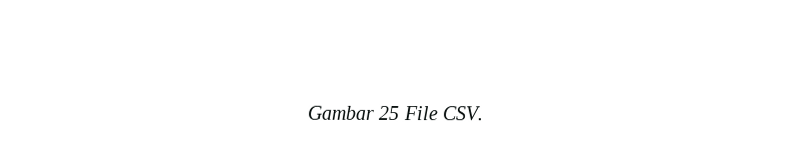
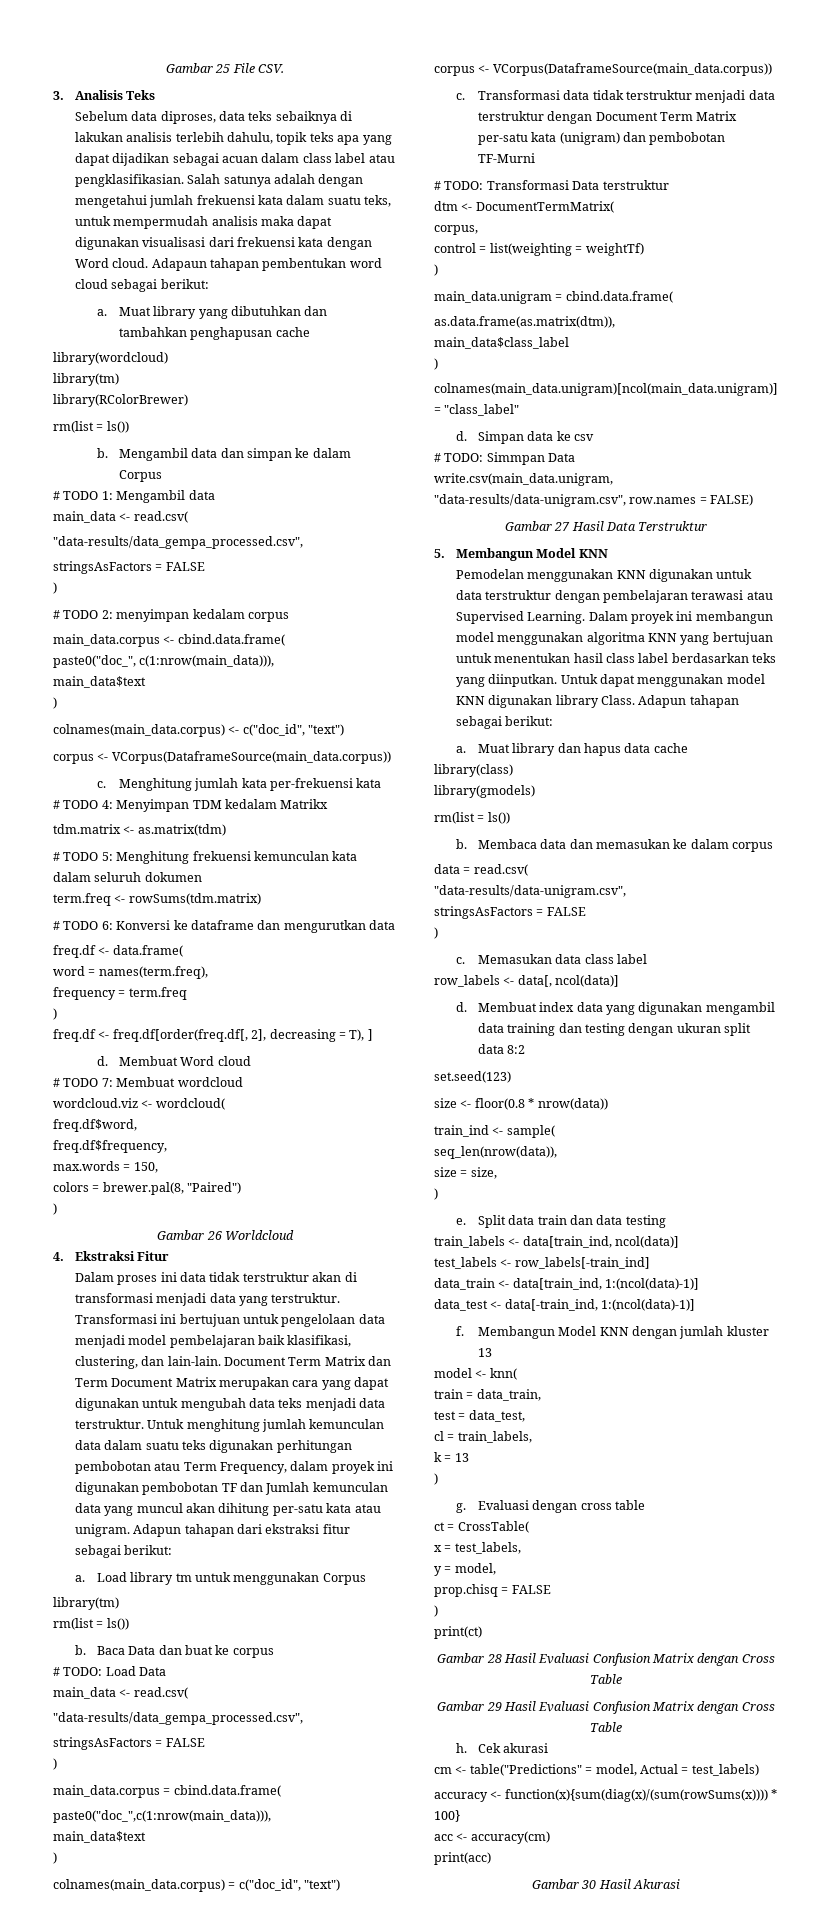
+ 3. Analisis Teks
+ Sebelum data diproses, data teks sebaiknya di lakukan analisis terlebih dahulu, topik teks apa yang dapat dijadikan sebagai acuan dalam class label atau pengklasifikasian. Salah satunya adalah dengan mengetahui jumlah frekuensi kata dalam suatu teks, untuk mempermudah analisis maka dapat digunakan visualisasi dari frekuensi kata dengan Word cloud. Adapaun tahapan pembentukan word cloud sebagai berikut:
+ a. Muat library yang dibutuhkan dan tambahkan penghapusan cache
+ library(wordcloud)
+ library(tm)
+ library(RColorBrewer)
+ rm(list = ls())
+ b. Mengambil data dan simpan ke dalam Corpus
+ # TODO 1: Mengambil data
+ main_data <- read.csv(
+ "data-results/data_gempa_processed.csv",
+ stringsAsFactors = FALSE
+ )
+ # TODO 2: menyimpan kedalam corpus
+ main_data.corpus <- cbind.data.frame(
+ paste0("doc_", c(1:nrow(main_data))),
+ main_data$text
+ )
+ colnames(main_data.corpus) <- c("doc_id", "text")
+ corpus <- VCorpus(DataframeSource(main_data.corpus))
+ c. Menghitung jumlah kata per-frekuensi kata
+ # TODO 4: Menyimpan TDM kedalam Matrikx
+ tdm.matrix <- as.matrix(tdm)
+ # TODO 5: Menghitung frekuensi kemunculan kata dalam seluruh dokumen
+ term.freq <- rowSums(tdm.matrix)
+ # TODO 6: Konversi ke dataframe dan mengurutkan data
+ freq.df <- data.frame(
+ word = names(term.freq),
+ frequency = term.freq
+ )
+ freq.df <- freq.df[order(freq.df[, 2], decreasing = T), ]
+ d. Membuat Word cloud
+ # TODO 7: Membuat wordcloud
+ wordcloud.viz <- wordcloud(
+ freq.df$word,
+ freq.df$frequency,
+ max.words = 150,
+ colors = brewer.pal(8, "Paired")
+ )
+ Gambar 26 Worldcloud
+ 4. Ekstraksi Fitur
+ Dalam proses ini data tidak terstruktur akan di transformasi menjadi data yang terstruktur. Transformasi ini bertujuan untuk pengelolaan data menjadi model pembelajaran baik klasifikasi, clustering, dan lain-lain. Document Term Matrix dan Term Document Matrix merupakan cara yang dapat digunakan untuk mengubah data teks menjadi data terstruktur. Untuk menghitung jumlah kemunculan data dalam suatu teks digunakan perhitungan pembobotan atau Term Frequency, dalam proyek ini digunakan pembobotan TF dan Jumlah kemunculan data yang muncul akan dihitung per-satu kata atau unigram. Adapun tahapan dari ekstraksi fitur sebagai berikut:
+ a. Load library tm untuk menggunakan Corpus
+ library(tm)
+ rm(list = ls())
+ b. Baca Data dan buat ke corpus
+ # TODO: Load Data
+ main_data <- read.csv(
+ "data-results/data_gempa_processed.csv",
+ stringsAsFactors = FALSE
+ )
+ main_data.corpus = cbind.data.frame(
+ paste0("doc_",c(1:nrow(main_data))),
+ main_data$text
+ )
+ colnames(main_data.corpus) = c("doc_id", "text")
+ corpus <- VCorpus(DataframeSource(main_data.corpus))
+ c. Transformasi data tidak terstruktur menjadi data terstruktur dengan Document Term Matrix per-satu kata (unigram) dan pembobotan TF-Murni
+ # TODO: Transformasi Data terstruktur
+ dtm <- DocumentTermMatrix(
+ corpus,
+ control = list(weighting = weightTf)
+ )
+ main_data.unigram = cbind.data.frame(
+ as.data.frame(as.matrix(dtm)),
+ main_data$class_label
+ )
+ colnames(main_data.unigram)[ncol(main_data.unigram)] = "class_label"
+ d. Simpan data ke csv
+ # TODO: Simmpan Data
+ write.csv(main_data.unigram, "data-results/data-unigram.csv", row.names = FALSE)
+ Gambar 27 Hasil Data Terstruktur
+ 5. Membangun Model KNN
+ Pemodelan menggunakan KNN digunakan untuk data terstruktur dengan pembelajaran terawasi atau Supervised Learning. Dalam proyek ini membangun model menggunakan algoritma KNN yang bertujuan untuk menentukan hasil class label berdasarkan teks yang diinputkan. Untuk dapat menggunakan model KNN digunakan library Class. Adapun tahapan sebagai berikut:
+ a. Muat library dan hapus data cache
+ library(class)
+ library(gmodels)
+ rm(list = ls())
+ b. Membaca data dan memasukan ke dalam corpus
+ data = read.csv(
+ "data-results/data-unigram.csv",
+ stringsAsFactors = FALSE
+ )
+ c. Memasukan data class label
+ row_labels <- data[, ncol(data)]
+ d. Membuat index data yang digunakan mengambil data training dan testing dengan ukuran split data 8:2
+ set.seed(123)
+ size <- floor(0.8 * nrow(data))
+ train_ind <- sample(
+ seq_len(nrow(data)),
+ size = size,
+ )
+ e. Split data train dan data testing
+ train_labels <- data[train_ind, ncol(data)]
+ test_labels <- row_labels[-train_ind]
+ data_train <- data[train_ind, 1:(ncol(data)-1)]
+ data_test <- data[-train_ind, 1:(ncol(data)-1)]
+ f. Membangun Model KNN dengan jumlah kluster 13
+ model <- knn(
+ train = data_train,
+ test = data_test,
+ cl = train_labels,
+ k = 13
+ )
+ g. Evaluasi dengan cross table
+ ct = CrossTable(
+ x = test_labels,
+ y = model,
+ prop.chisq = FALSE
+ )
+ print(ct)
+ Gambar 28 Hasil Evaluasi Confusion Matrix dengan Cross Table
+ Gambar 29 Hasil Evaluasi Confusion Matrix dengan Cross Table
+ h. Cek akurasi
+ cm <- table("Predictions" = model, Actual = test_labels)
+ accuracy <- function(x){sum(diag(x)/(sum(rowSums(x)))) * 100}
+ acc <- accuracy(cm)
+ print(acc)
+ Gambar 30 Hasil Akurasi

